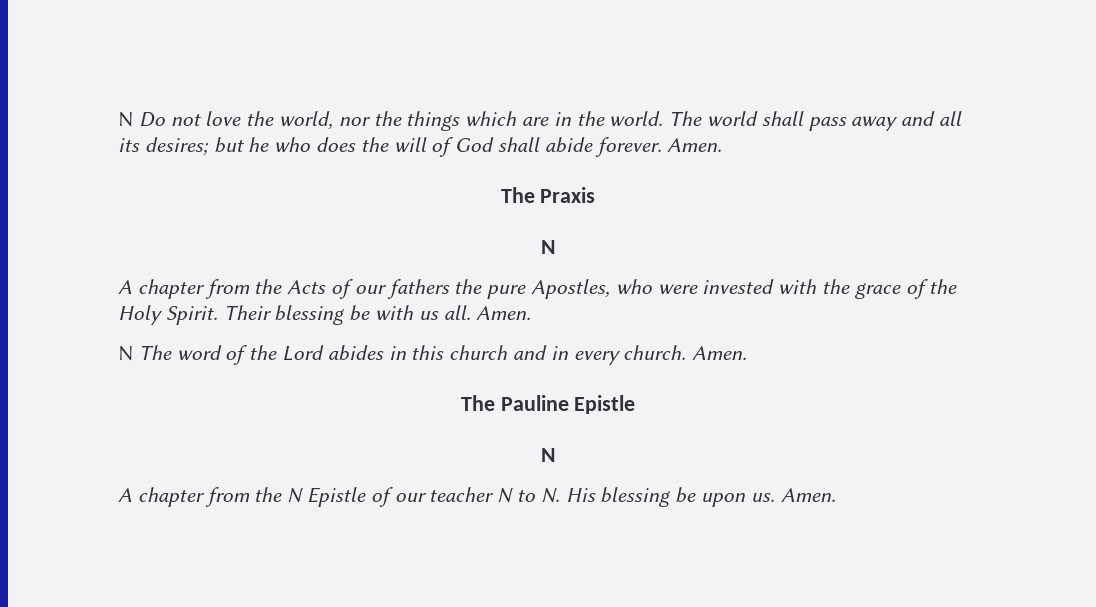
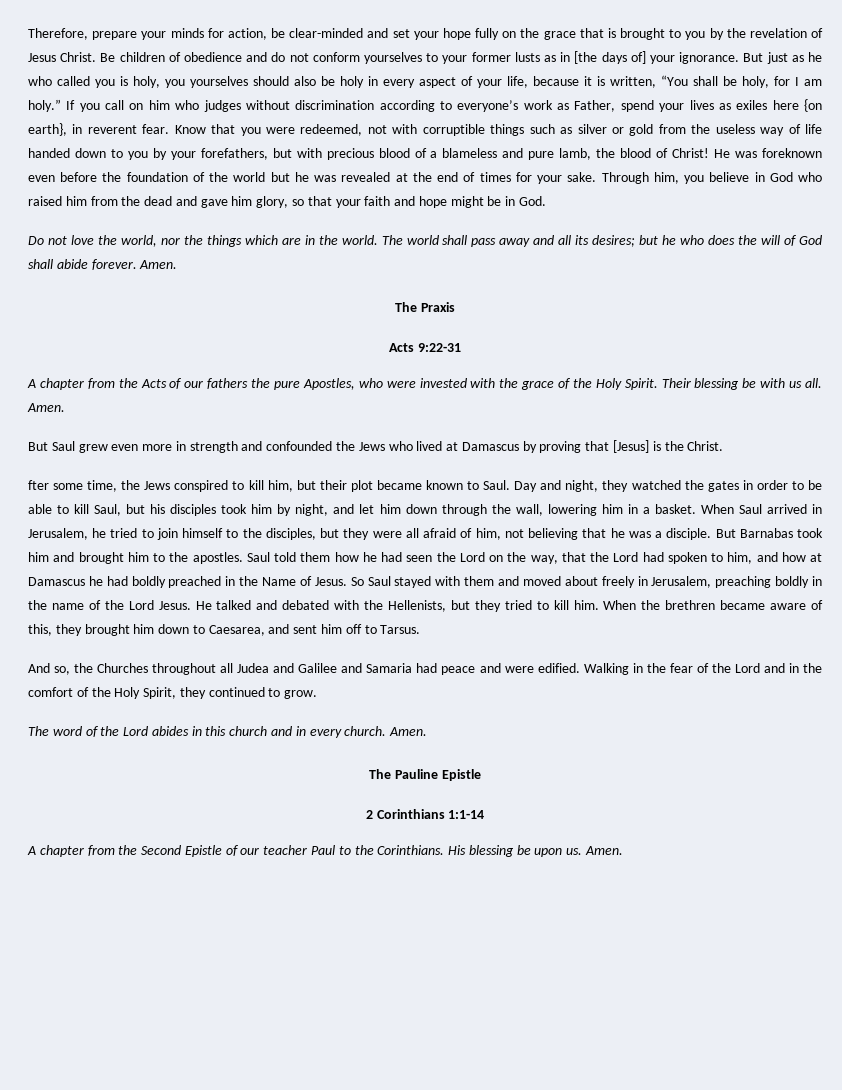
- N Do not love the world, nor the things which are in the world.
+ Therefore, prepare your minds for action, be clear-minded and set your hope fully on the grace that is brought to you by the revelation of Jesus Christ. Be children of obedience and do not conform yourselves to your former lusts as in [the days of] your ignorance. But just as he who called you is holy, you yourselves should also be holy in every aspect of your life, because it is written, “You shall be holy, for I am holy.” If you call on him who judges without discrimination according to everyone’s work as Father, spend your lives as exiles here {on earth}, in reverent fear. Know that you were redeemed, not with corruptible things such as silver or gold from the useless way of life handed down to you by your forefathers, but with precious blood of a blameless and pure lamb, the blood of Christ! He was foreknown even before the foundation of the world but he was revealed at the end of times for your sake. Through him, you believe in God who raised him from the dead and gave him glory, so that your faith and hope might be in God.
+ Do not love the world, nor the things which are in the world.
  The Praxis
- N
+ Acts 9:22-31
- N The word of the Lord abides in this church and in every church.
+ But Saul grew even more in strength and confounded the Jews who lived at Damascus by proving that [Jesus] is the Christ.
+ fter some time, the Jews conspired to kill him, but their plot became known to Saul. Day and night, they watched the gates in order to be able to kill Saul, but his disciples took him by night, and let him down through the wall, lowering him in a basket. When Saul arrived in Jerusalem, he tried to join himself to the disciples, but they were all afraid of him, not believing that he was a disciple. But Barnabas took him and brought him to the apostles. Saul told them how he had seen the Lord on the way, that the Lord had spoken to him, and how at Damascus he had boldly preached in the Name of Jesus. So Saul stayed with them and moved about freely in Jerusalem, preaching boldly in the name of the Lord Jesus. He talked and debated with the Hellenists, but they tried to kill him. When the brethren became aware of this, they brought him down to Caesarea, and sent him off to Tarsus.
+ And so, the Churches throughout all Judea and Galilee and Samaria had peace and were edified. Walking in the fear of the Lord and in the comfort of the Holy Spirit, they continued to grow.
+ The word of the Lord abides in this church and in every church.
  The Pauline Epistle
- N
- A chapter from the N Epistle of our teacher N to N. His blessing be upon us.
+ 2 Corinthians 1:1-14
+ A chapter from the Second Epistle of our teacher Paul to the Corinthians. His blessing be upon us.

